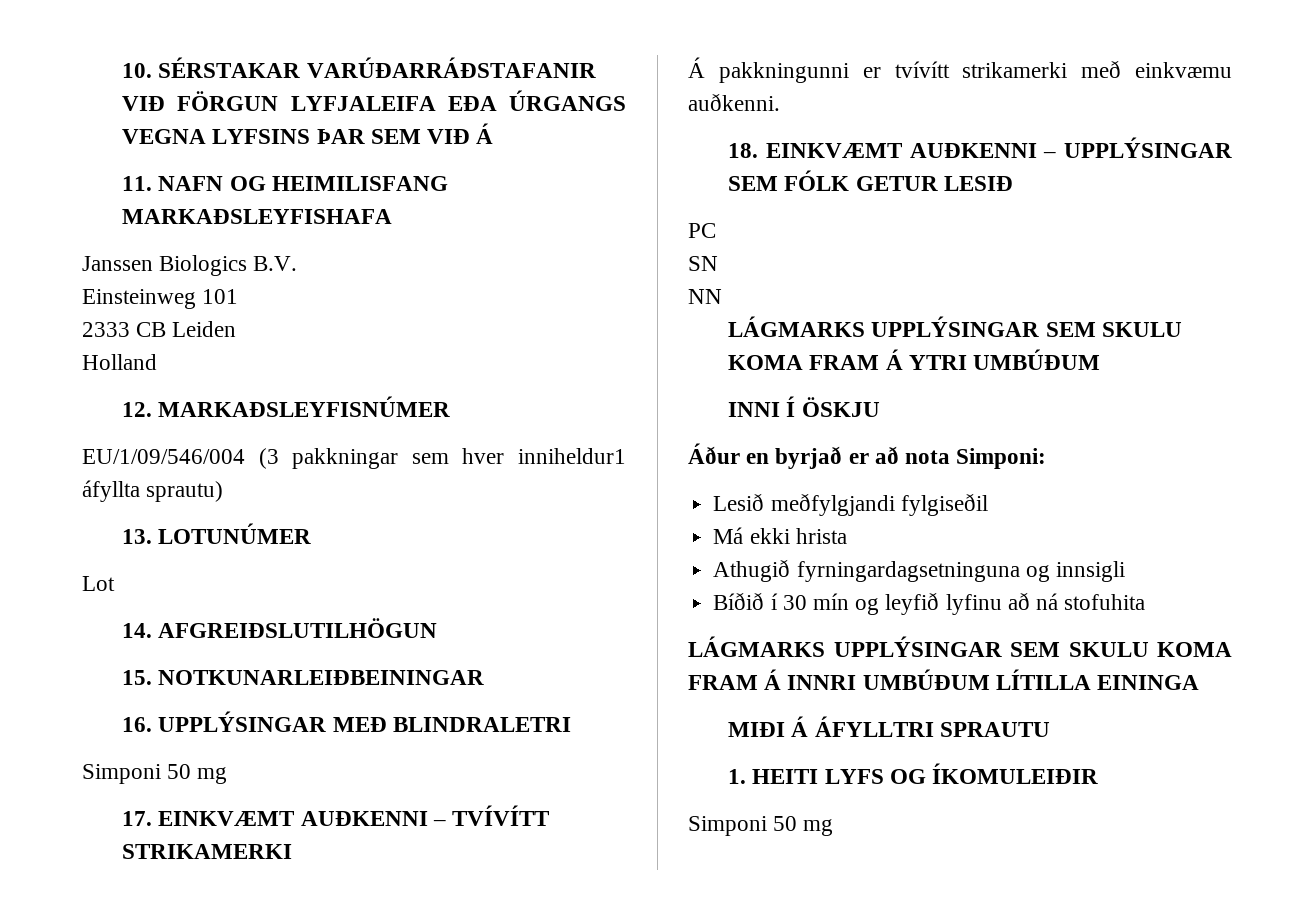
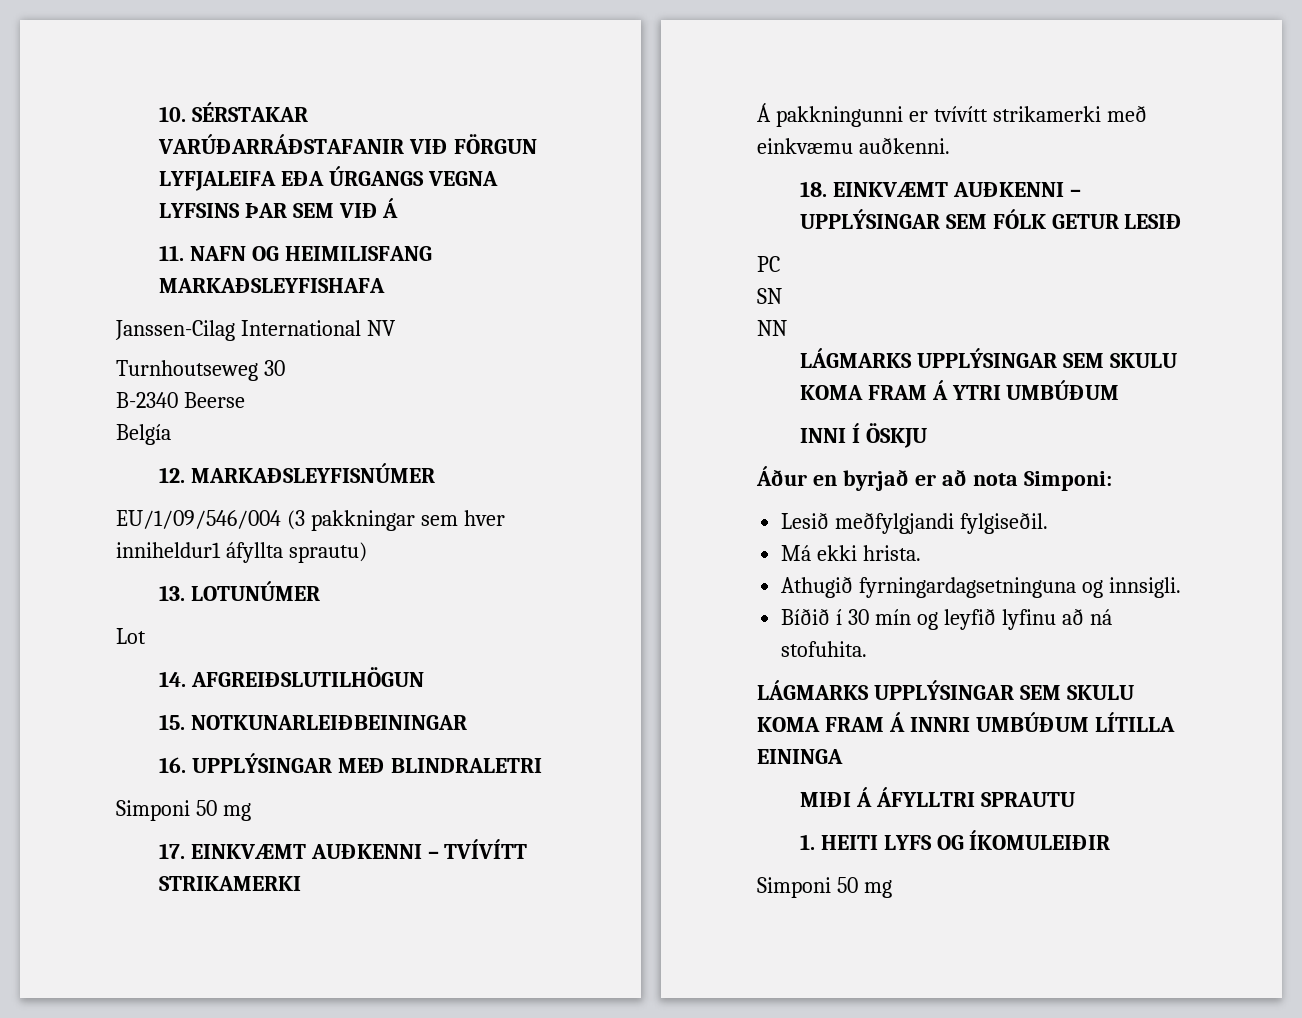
- Janssen Biologics B.V.
- Einsteinweg 101
- 2333 CB Leiden
- Holland
+ Janssen-Cilag International NV
+ Turnhoutseweg 30
+ B-2340 Beerse
+ Belgía
- Lesið meðfylgjandi fylgiseðil
+ Lesið meðfylgjandi fylgiseðil.
- Má ekki hrista
+ Má ekki hrista.
- Athugið fyrningardagsetninguna og innsigli
+ Athugið fyrningardagsetninguna og innsigli.
- Bíðið í 30 mín og leyfið lyfinu að ná stofuhita
+ Bíðið í 30 mín og leyfið lyfinu að ná stofuhita.

